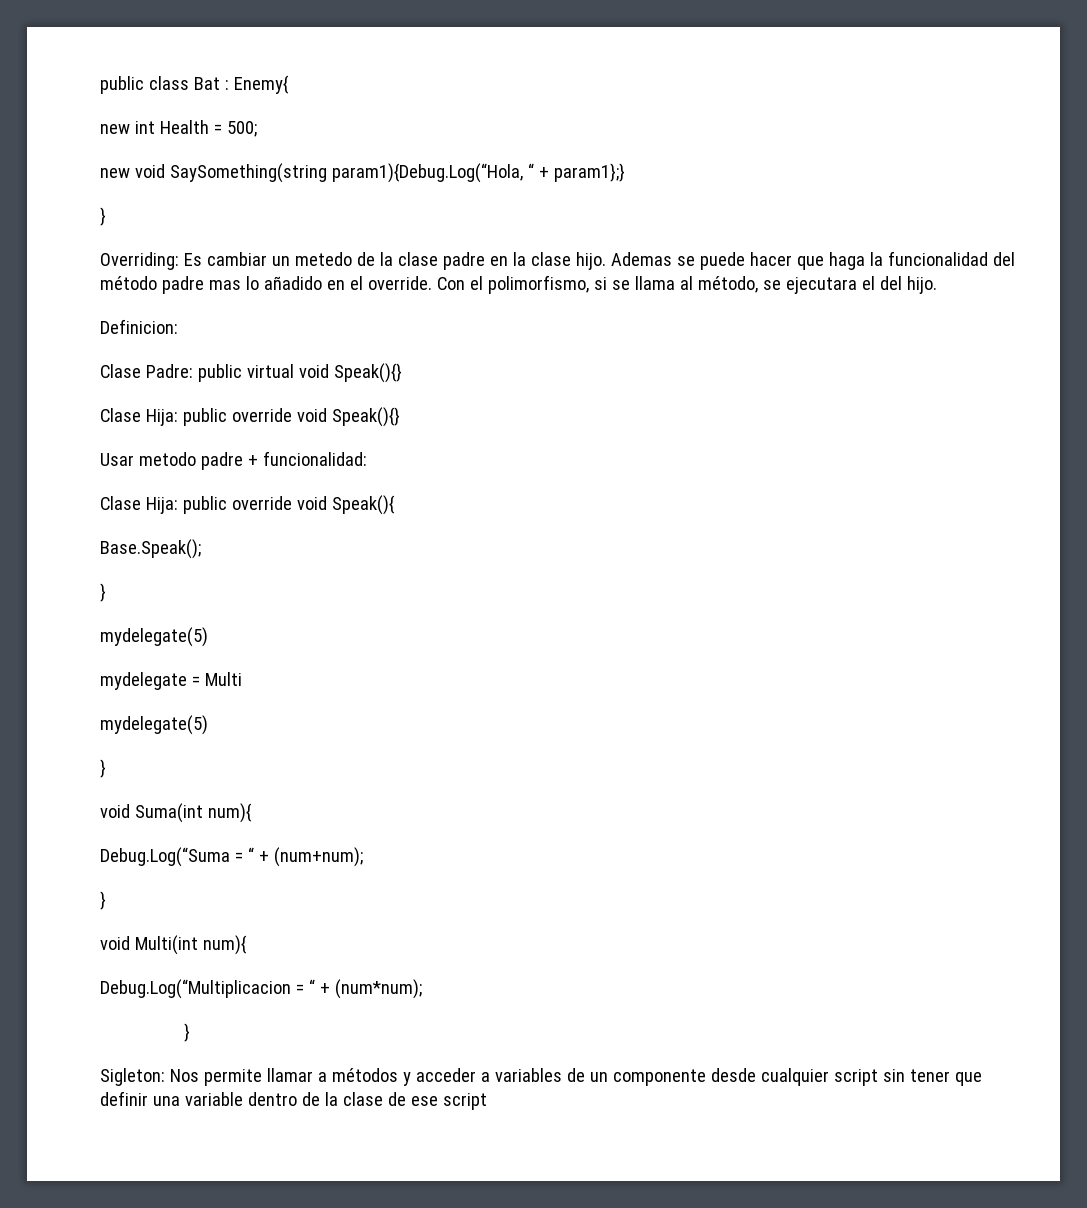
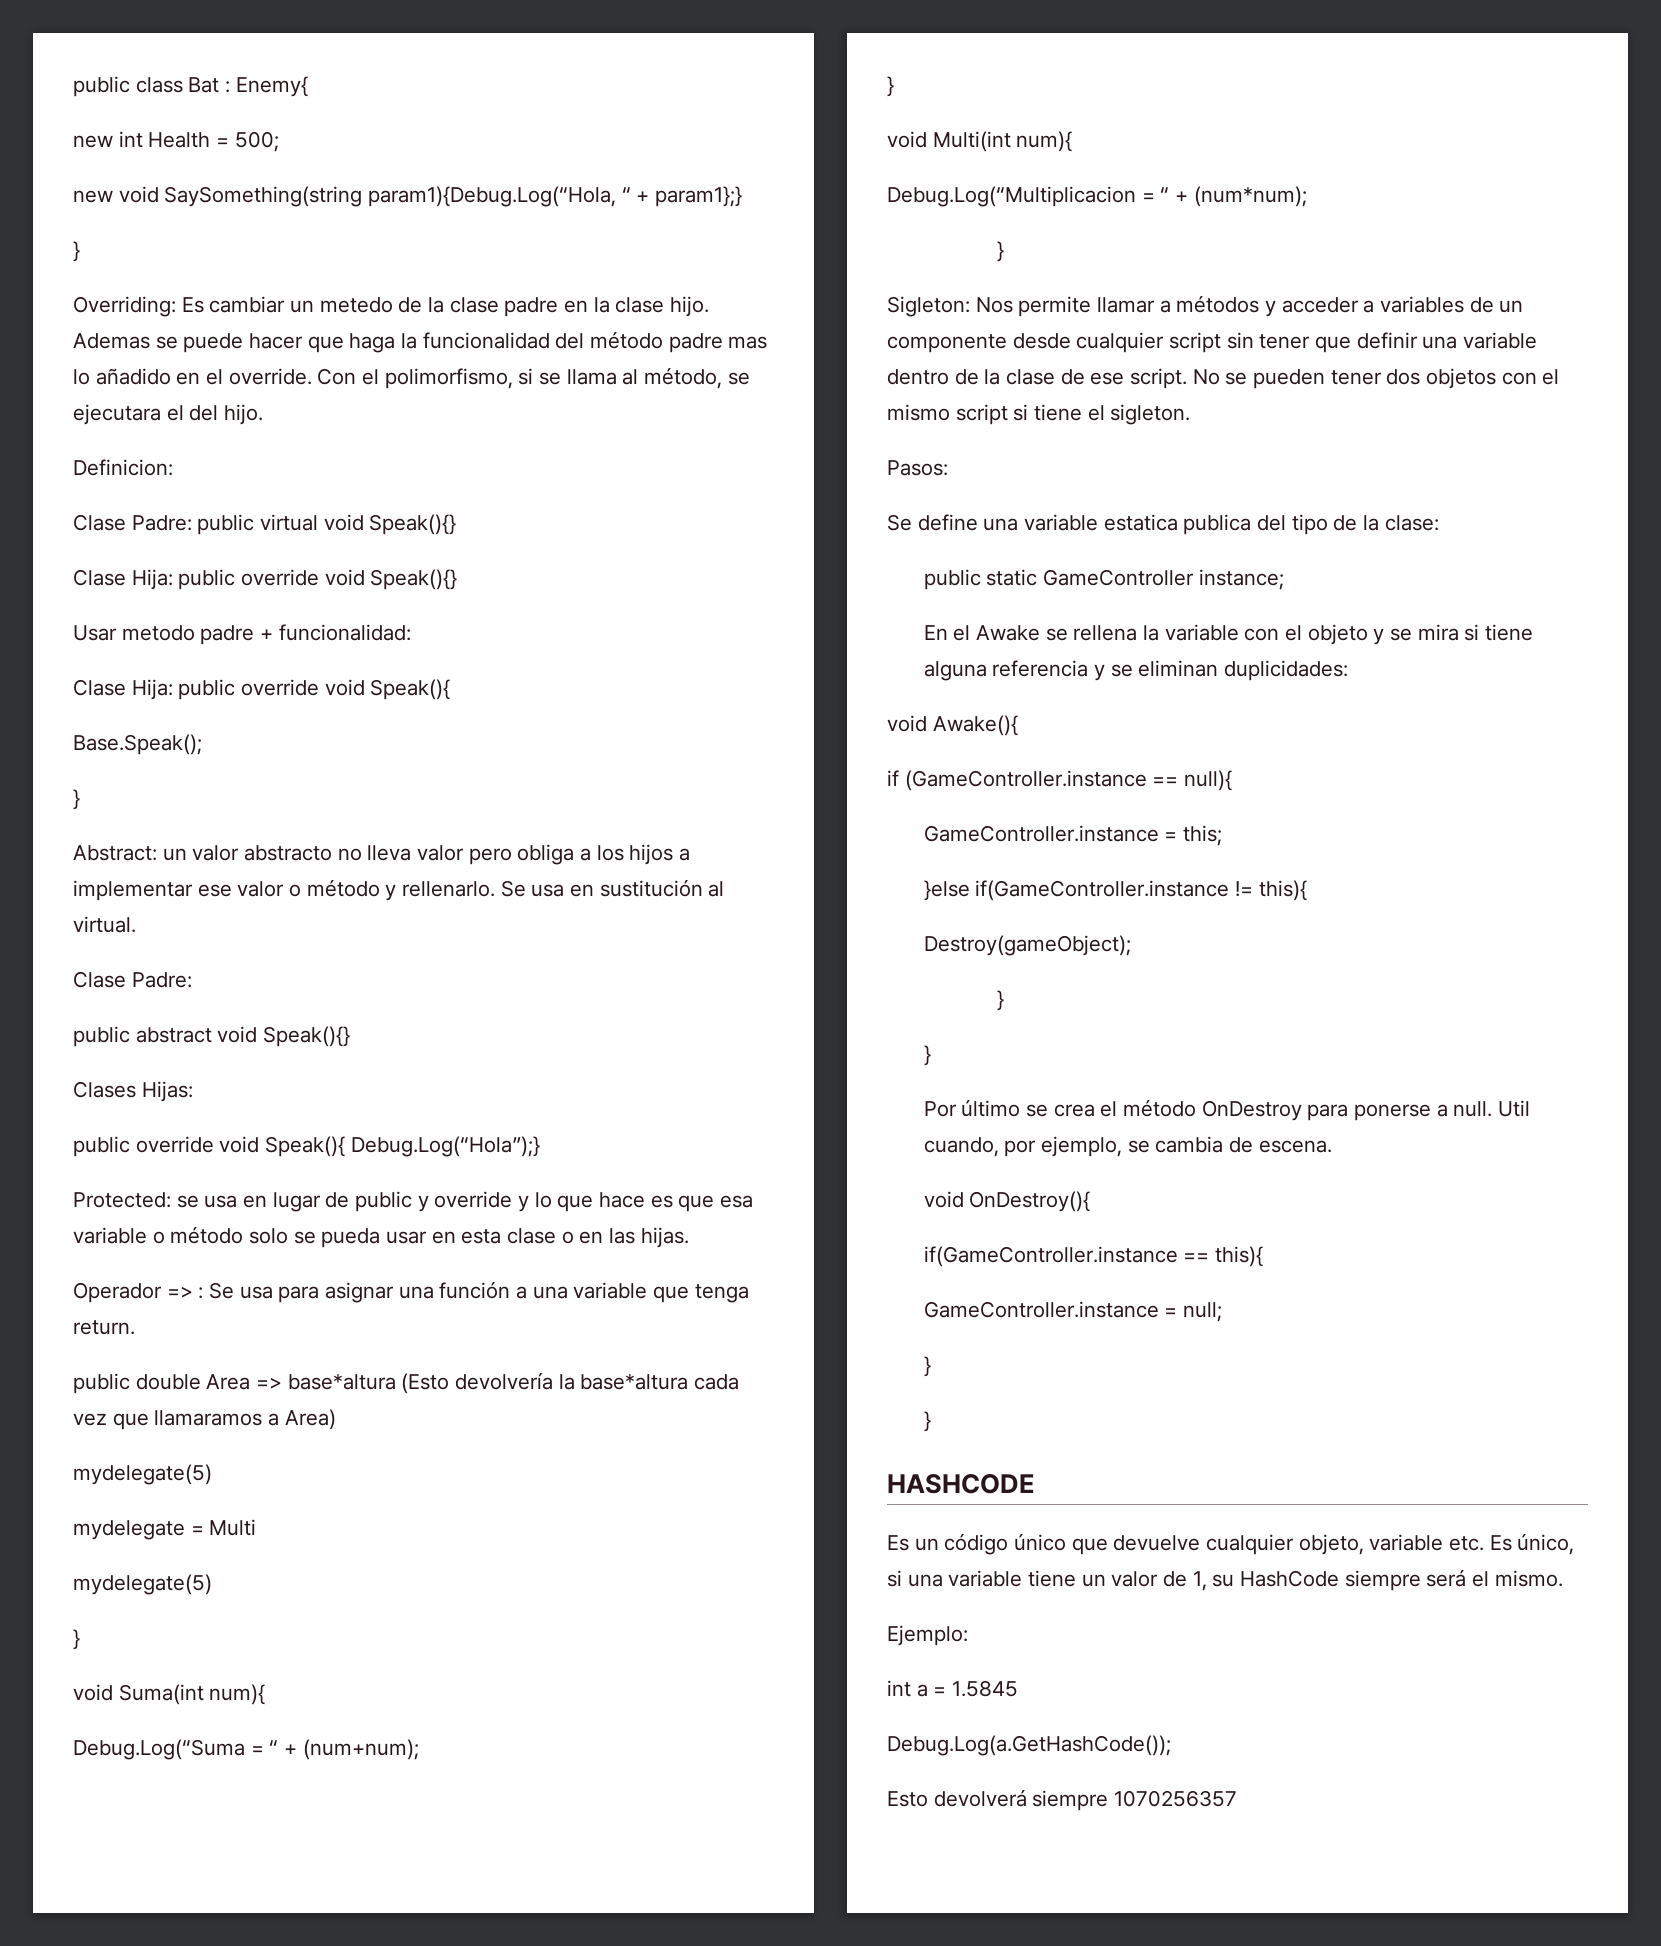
+ Abstract: un valor abstracto no lleva valor pero obliga a los hijos a implementar ese valor o método y rellenarlo. Se usa en sustitución al virtual.
+ Clase Padre:
+ public abstract void Speak(){}
+ Clases Hijas:
+ public override void Speak(){ Debug.Log(“Hola”);}
+ Protected: se usa en lugar de public y override y lo que hace es que esa variable o método solo se pueda usar en esta clase o en las hijas.
+ Operador => : Se usa para asignar una función a una variable que tenga return.
+ public double Area => base*altura (Esto devolvería la base*altura cada vez que llamaramos a Area)
- Sigleton: Nos permite llamar a métodos y acceder a variables de un componente desde cualquier script sin tener que definir una variable dentro de la clase de ese script
+ Sigleton: Nos permite llamar a métodos y acceder a variables de un componente desde cualquier script sin tener que definir una variable dentro de la clase de ese script. No se pueden tener dos objetos con el mismo script si tiene el sigleton.
+ Pasos:
+ Se define una variable estatica publica del tipo de la clase:
+ public static GameController instance;
+ En el Awake se rellena la variable con el objeto y se mira si tiene alguna referencia y se eliminan duplicidades:
+ void Awake(){
+ if (GameController.instance == null){
+ GameController.instance = this;
+ }else if(GameController.instance != this){
+ Destroy(gameObject);
+ }
+ }
+ Por último se crea el método OnDestroy para ponerse a null. Util cuando, por ejemplo, se cambia de escena.
+ void OnDestroy(){
+ if(GameController.instance == this){
+ GameController.instance = null;
+ }
+ }
+ HASHCODE
+ Es un código único que devuelve cualquier objeto, variable etc. Es único, si una variable tiene un valor de 1, su HashCode siempre será el mismo.
+ Ejemplo:
+ int a = 1.5845
+ Debug.Log(a.GetHashCode());
+ Esto devolverá siempre 1070256357

